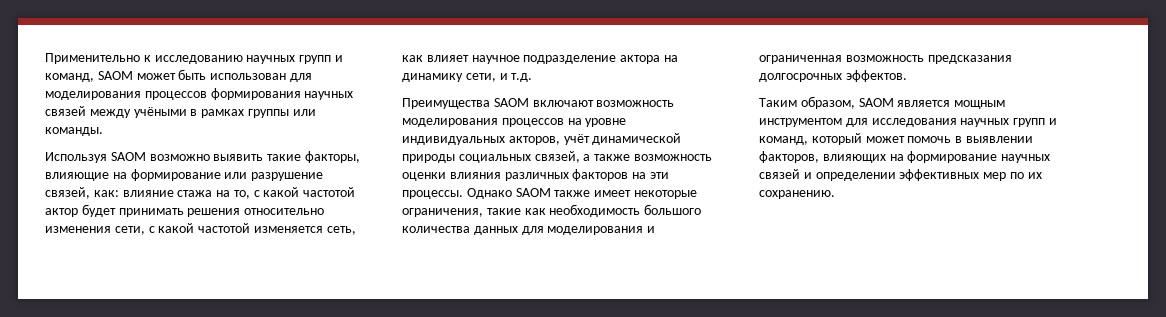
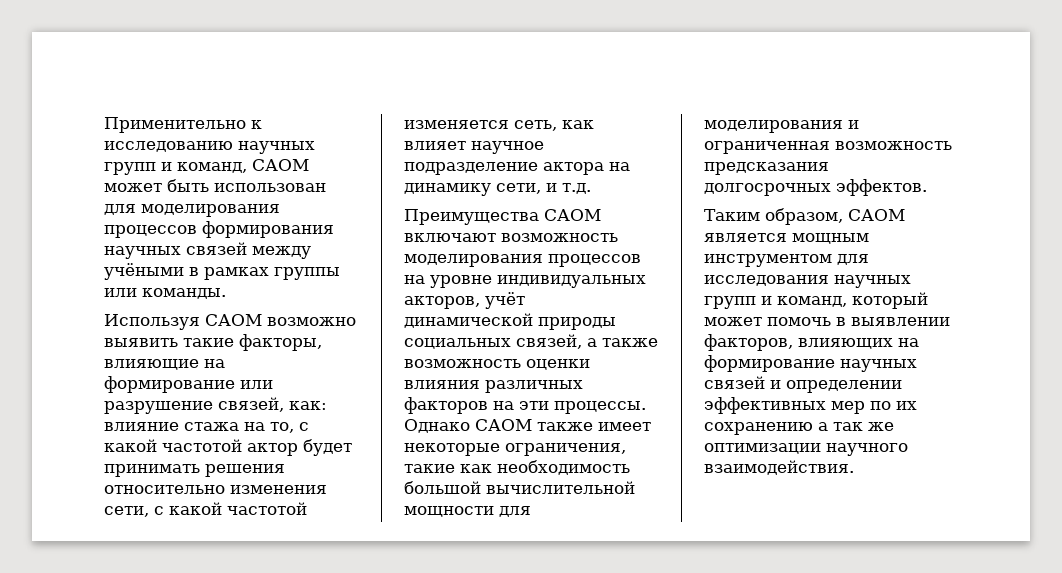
- Применительно к исследованию научных групп и команд, SAOM может быть использован для моделирования процессов формирования научных связей между учёными в рамках группы или команды.
+ Применительно к исследованию научных групп и команд, САОМ может быть использован для моделирования процессов формирования научных связей между учёными в рамках группы или команды.
- Используя SAOM возможно выявить такие факторы, влияющие на формирование или разрушение связей, как: влияние стажа на то, с какой частотой актор будет принимать решения относительно изменения сети, с какой частотой изменяется сеть, как влияет научное подразделение актора на динамику сети, и т.д.
+ Используя САОМ возможно выявить такие факторы, влияющие на формирование или разрушение связей, как: влияние стажа на то, с какой частотой актор будет принимать решения относительно изменения сети, с какой частотой изменяется сеть, как влияет научное подразделение актора на динамику сети, и т.д.
- Преимущества SAOM включают возможность моделирования процессов на уровне индивидуальных акторов, учёт динамической природы социальных связей, а также возможность оценки влияния различных факторов на эти процессы.
+ Преимущества САОМ включают возможность моделирования процессов на уровне индивидуальных акторов, учёт динамической природы социальных связей, а также возможность оценки влияния различных факторов на эти процессы.
- Однако SAOM также имеет некоторые ограничения, такие как необходимость большого количества данных для моделирования и ограниченная возможность предсказания долгосрочных эффектов.
+ Однако САОМ также имеет некоторые ограничения, такие как необходимость большой вычислительной мощности для моделирования и ограниченная возможность предсказания долгосрочных эффектов.
- Таким образом, SAOM является мощным инструментом для исследования научных групп и команд, который может помочь в выявлении факторов, влияющих на формирование научных связей и определении эффективных мер по их сохранению.
+ Таким образом, САОМ является мощным инструментом для исследования научных групп и команд, который может помочь в выявлении факторов, влияющих на формирование научных связей и определении эффективных мер по их сохранению а так же оптимизации научного взаимодействия.

